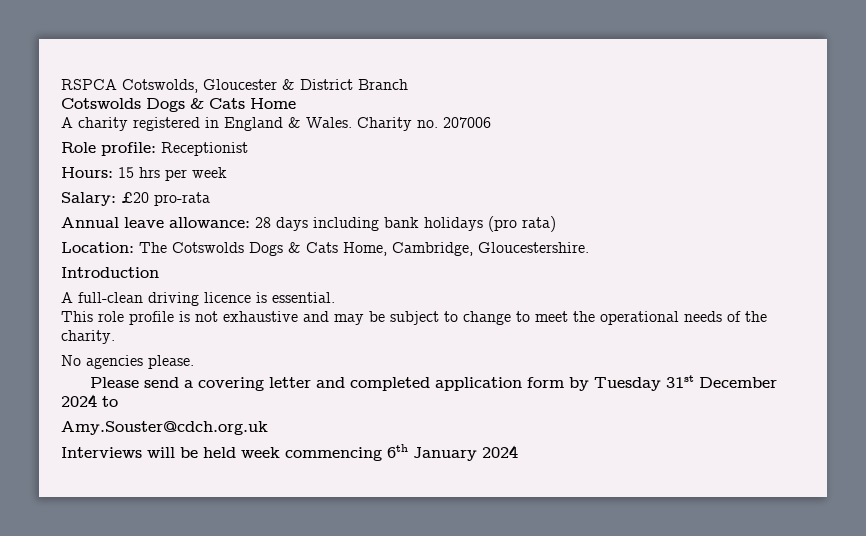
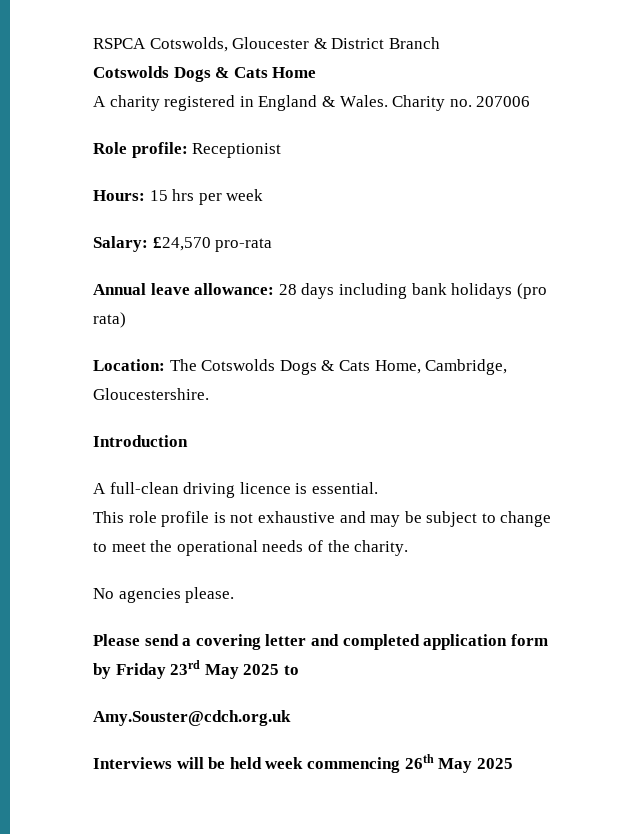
- Salary: £20 pro-rata
+ Salary: £24,570 pro-rata
- Please send a covering letter and completed application form by Tuesday 31st December 2024 to
+ Please send a covering letter and completed application form by Friday 23rd May 2025 to
- Interviews will be held week commencing 6th January 2024
+ Interviews will be held week commencing 26th May 2025

